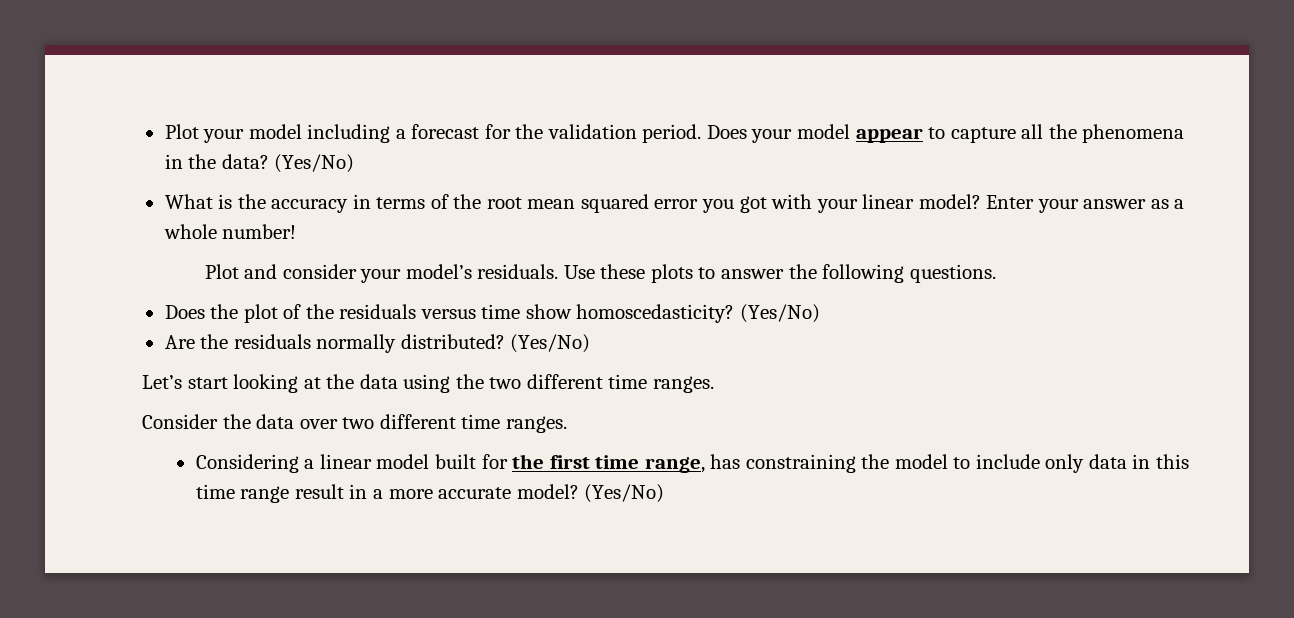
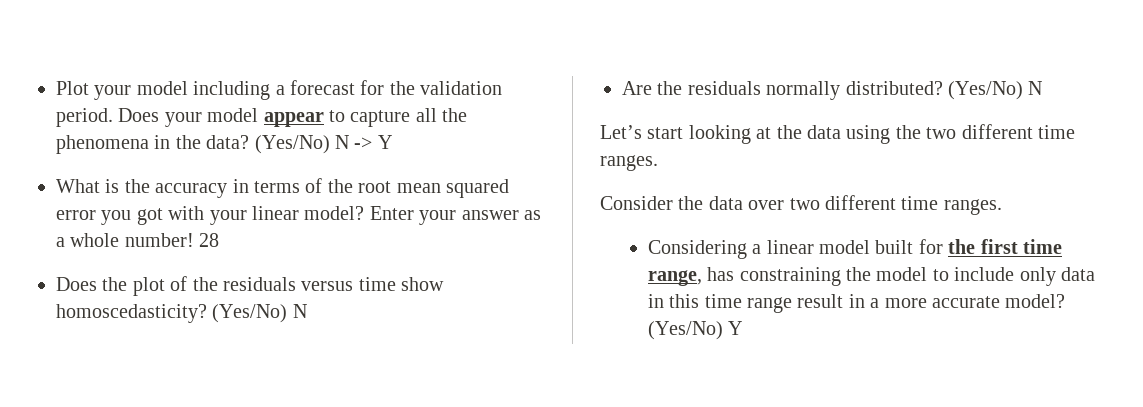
- Does your model appear to capture all the phenomena in the data? (Yes/No)
+ Does your model appear to capture all the phenomena in the data? (Yes/No) N -> Y
- Enter your answer as a whole number!
- Plot and consider your model’s residuals. Use these plots to answer the following questions.
+ Enter your answer as a whole number! 28
- Does the plot of the residuals versus time show homoscedasticity? (Yes/No)
+ Does the plot of the residuals versus time show homoscedasticity? (Yes/No) N
- Are the residuals normally distributed? (Yes/No)
+ Are the residuals normally distributed? (Yes/No) N
- Considering a linear model built for the first time range, has constraining the model to include only data in this time range result in a more accurate model? (Yes/No)
+ Considering a linear model built for the first time range, has constraining the model to include only data in this time range result in a more accurate model? (Yes/No) Y

